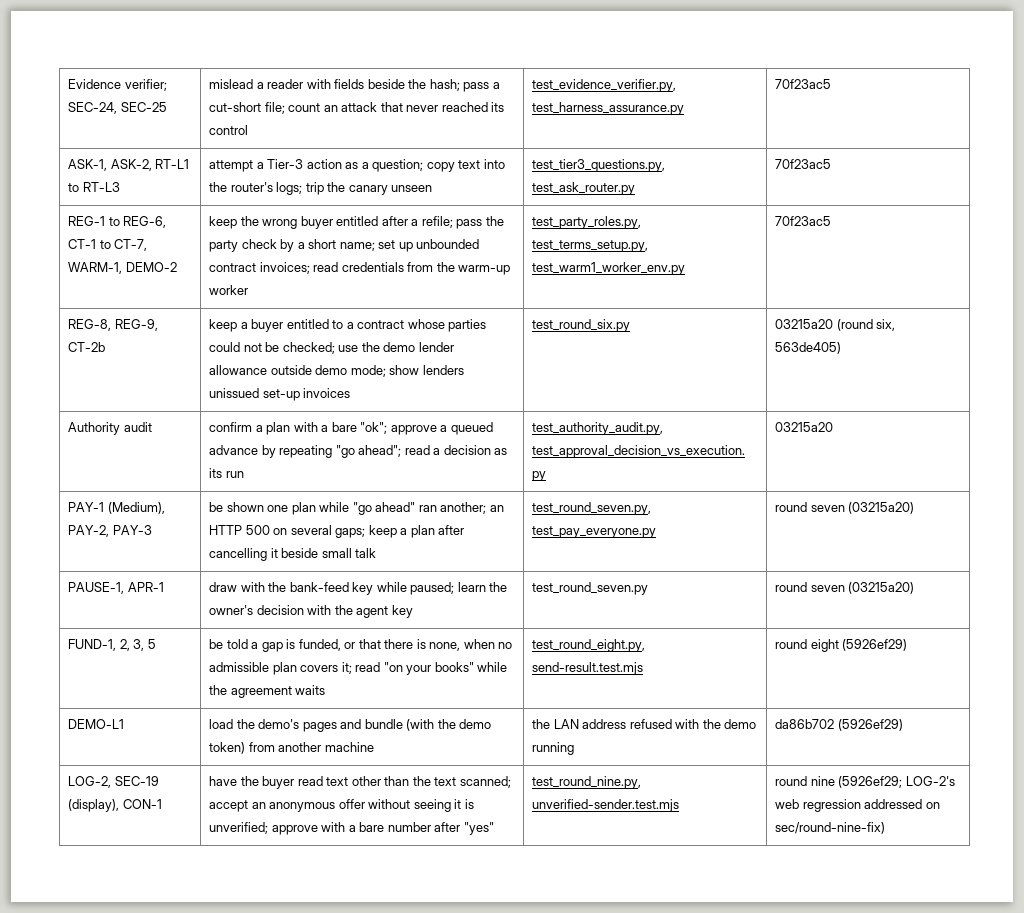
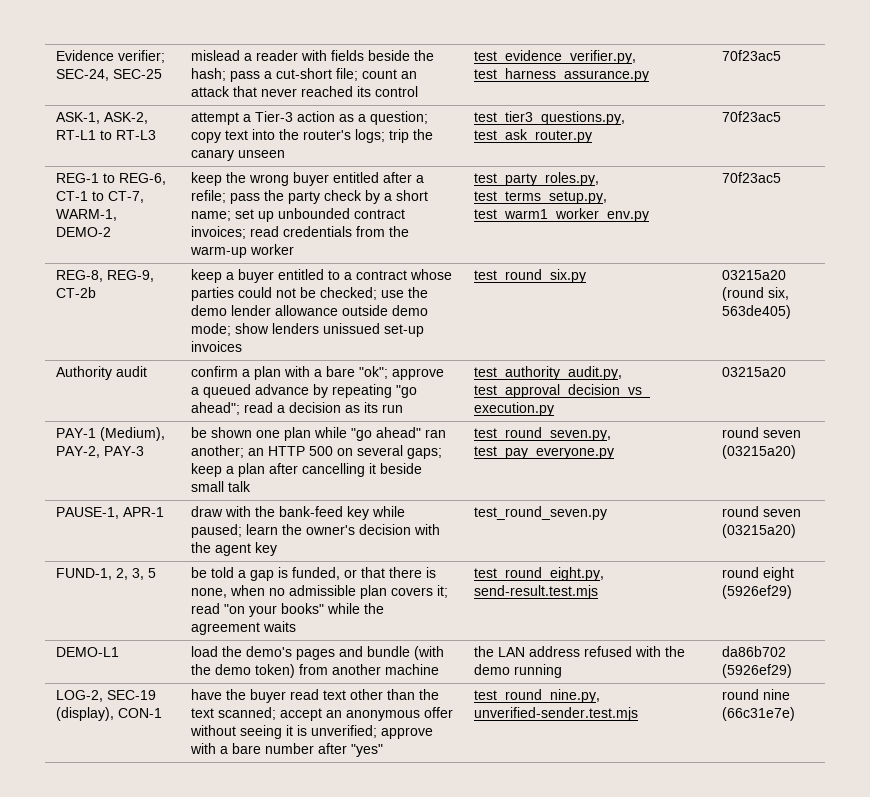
- round nine (5926ef29; LOG-2's web regression addressed on sec/round-nine-fix)
+ round nine (66c31e7e)

